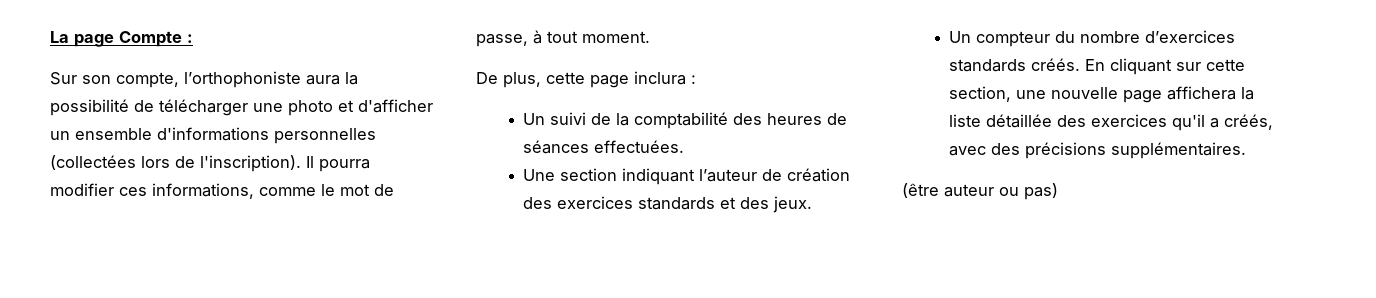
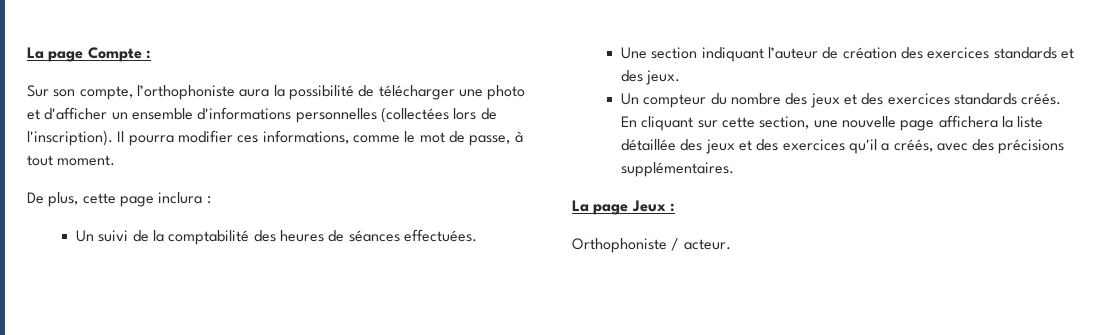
- Un compteur du nombre d’exercices standards créés.
+ Un compteur du nombre des jeux et des exercices standards créés.
- En cliquant sur cette section, une nouvelle page affichera la liste détaillée des exercices qu'il a créés, avec des précisions supplémentaires.
+ En cliquant sur cette section, une nouvelle page affichera la liste détaillée des jeux et des exercices qu'il a créés, avec des précisions supplémentaires.
- (être auteur ou pas)
+ La page Jeux :
+ Orthophoniste / acteur.

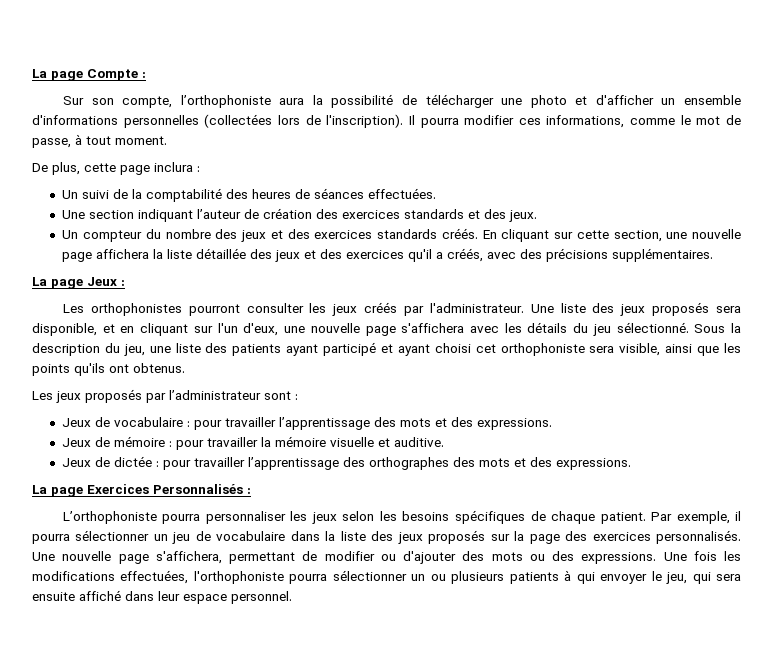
- Orthophoniste / acteur.
+ Les orthophonistes pourront consulter les jeux créés par l'administrateur. Une liste des jeux proposés sera disponible, et en cliquant sur l'un d'eux, une nouvelle page s'affichera avec les détails du jeu sélectionné. Sous la description du jeu, une liste des patients ayant participé et ayant choisi cet orthophoniste sera visible, ainsi que les points qu'ils ont obtenus.
+ Les jeux proposés par l’administrateur sont :
+ Jeux de vocabulaire : pour travailler l’apprentissage des mots et des expressions.
+ Jeux de mémoire : pour travailler la mémoire visuelle et auditive.
+ Jeux de dictée : pour travailler l’apprentissage des orthographes des mots et des expressions.
+ La page Exercices Personnalisés :
+ L’orthophoniste pourra personnaliser les jeux selon les besoins spécifiques de chaque patient. Par exemple, il pourra sélectionner un jeu de vocabulaire dans la liste des jeux proposés sur la page des exercices personnalisés. Une nouvelle page s'affichera, permettant de modifier ou d'ajouter des mots ou des expressions. Une fois les modifications effectuées, l'orthophoniste pourra sélectionner un ou plusieurs patients à qui envoyer le jeu, qui sera ensuite affiché dans leur espace personnel.

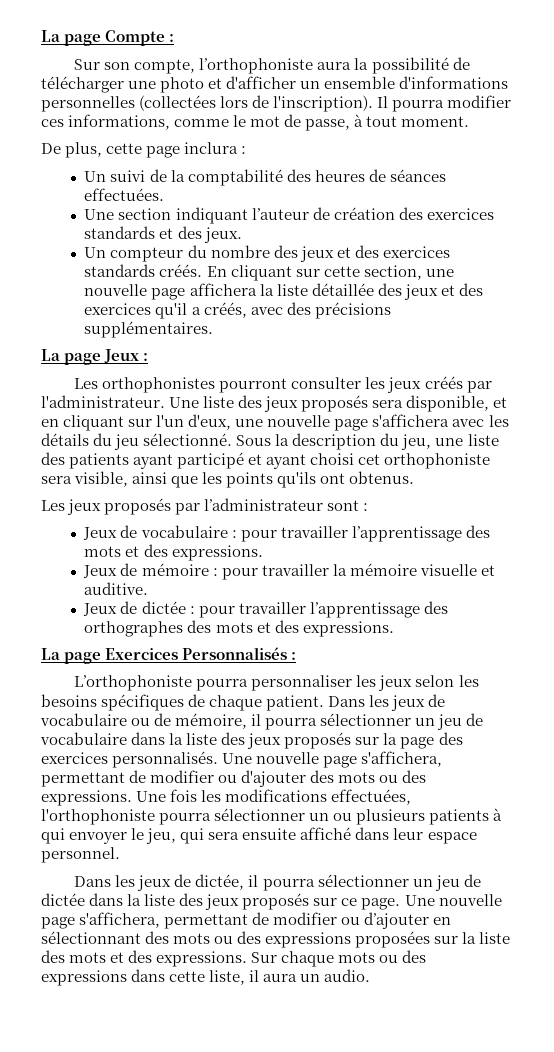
- Par exemple, il pourra sélectionner un jeu de vocabulaire dans la liste des jeux proposés sur la page des exercices personnalisés.
+ Dans les jeux de vocabulaire ou de mémoire, il pourra sélectionner un jeu de vocabulaire dans la liste des jeux proposés sur la page des exercices personnalisés.
+ Dans les jeux de dictée, il pourra sélectionner un jeu de dictée dans la liste des jeux proposés sur ce page. Une nouvelle page s'affichera, permettant de modifier ou d’ajouter en sélectionnant des mots ou des expressions proposées sur la liste des mots et des expressions. Sur chaque mots ou des expressions dans cette liste, il aura un audio.

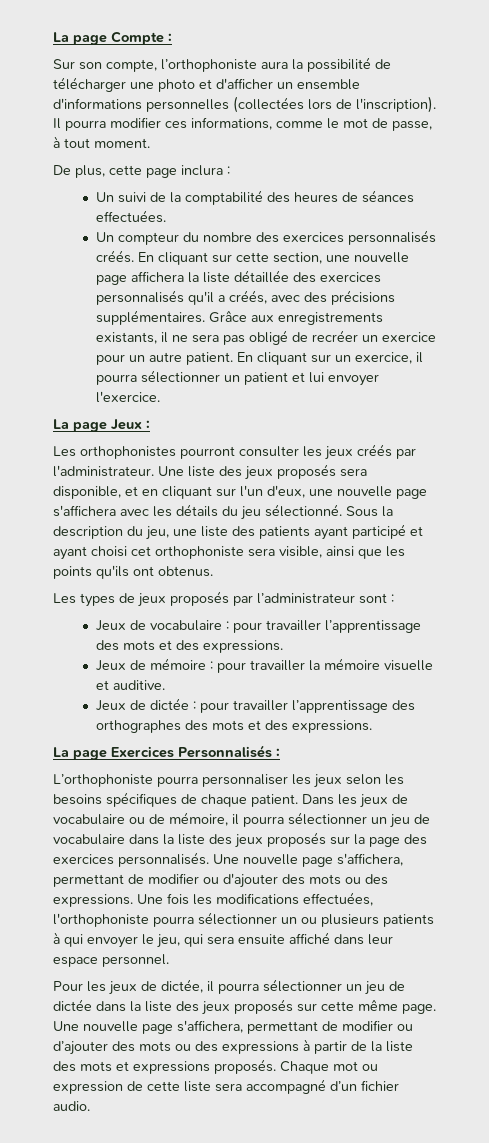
- Une section indiquant l’auteur de création des exercices standards et des jeux.
- Un compteur du nombre des jeux et des exercices standards créés.
+ Un compteur du nombre des exercices personnalisés créés.
- En cliquant sur cette section, une nouvelle page affichera la liste détaillée des jeux et des exercices qu'il a créés, avec des précisions supplémentaires.
+ En cliquant sur cette section, une nouvelle page affichera la liste détaillée des exercices personnalisés qu'il a créés, avec des précisions supplémentaires. Grâce aux enregistrements existants, il ne sera pas obligé de recréer un exercice pour un autre patient. En cliquant sur un exercice, il pourra sélectionner un patient et lui envoyer l'exercice.
- Les jeux proposés par l’administrateur sont :
+ Les types de jeux proposés par l’administrateur sont :
- Dans les jeux de dictée, il pourra sélectionner un jeu de dictée dans la liste des jeux proposés sur ce page.
+ Pour les jeux de dictée, il pourra sélectionner un jeu de dictée dans la liste des jeux proposés sur cette même page.
- Une nouvelle page s'affichera, permettant de modifier ou d’ajouter en sélectionnant des mots ou des expressions proposées sur la liste des mots et des expressions. Sur chaque mots ou des expressions dans cette liste, il aura un audio.
+ Une nouvelle page s'affichera, permettant de modifier ou d’ajouter des mots ou des expressions à partir de la liste des mots et expressions proposés. Chaque mot ou expression de cette liste sera accompagné d’un fichier audio.

